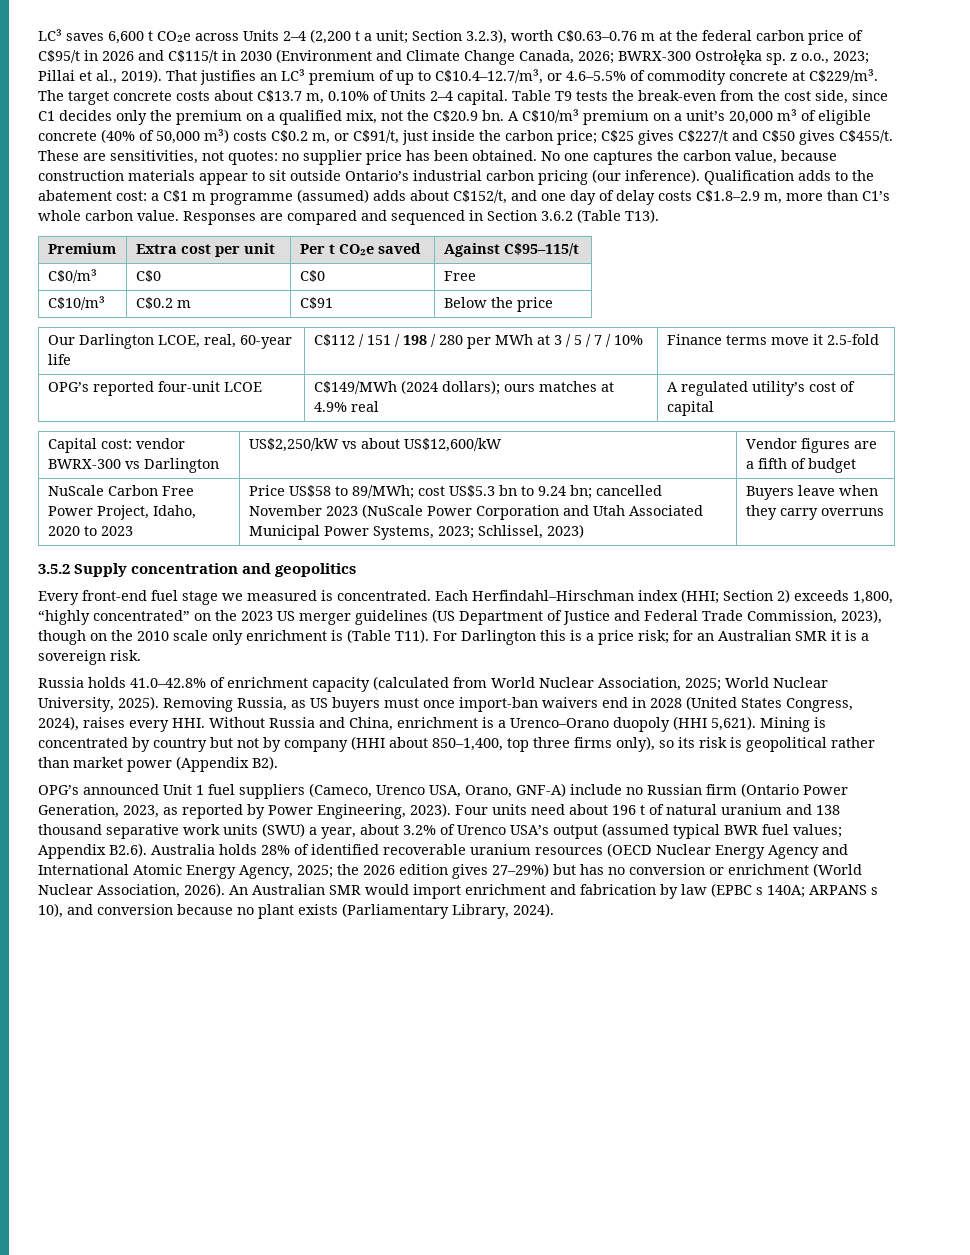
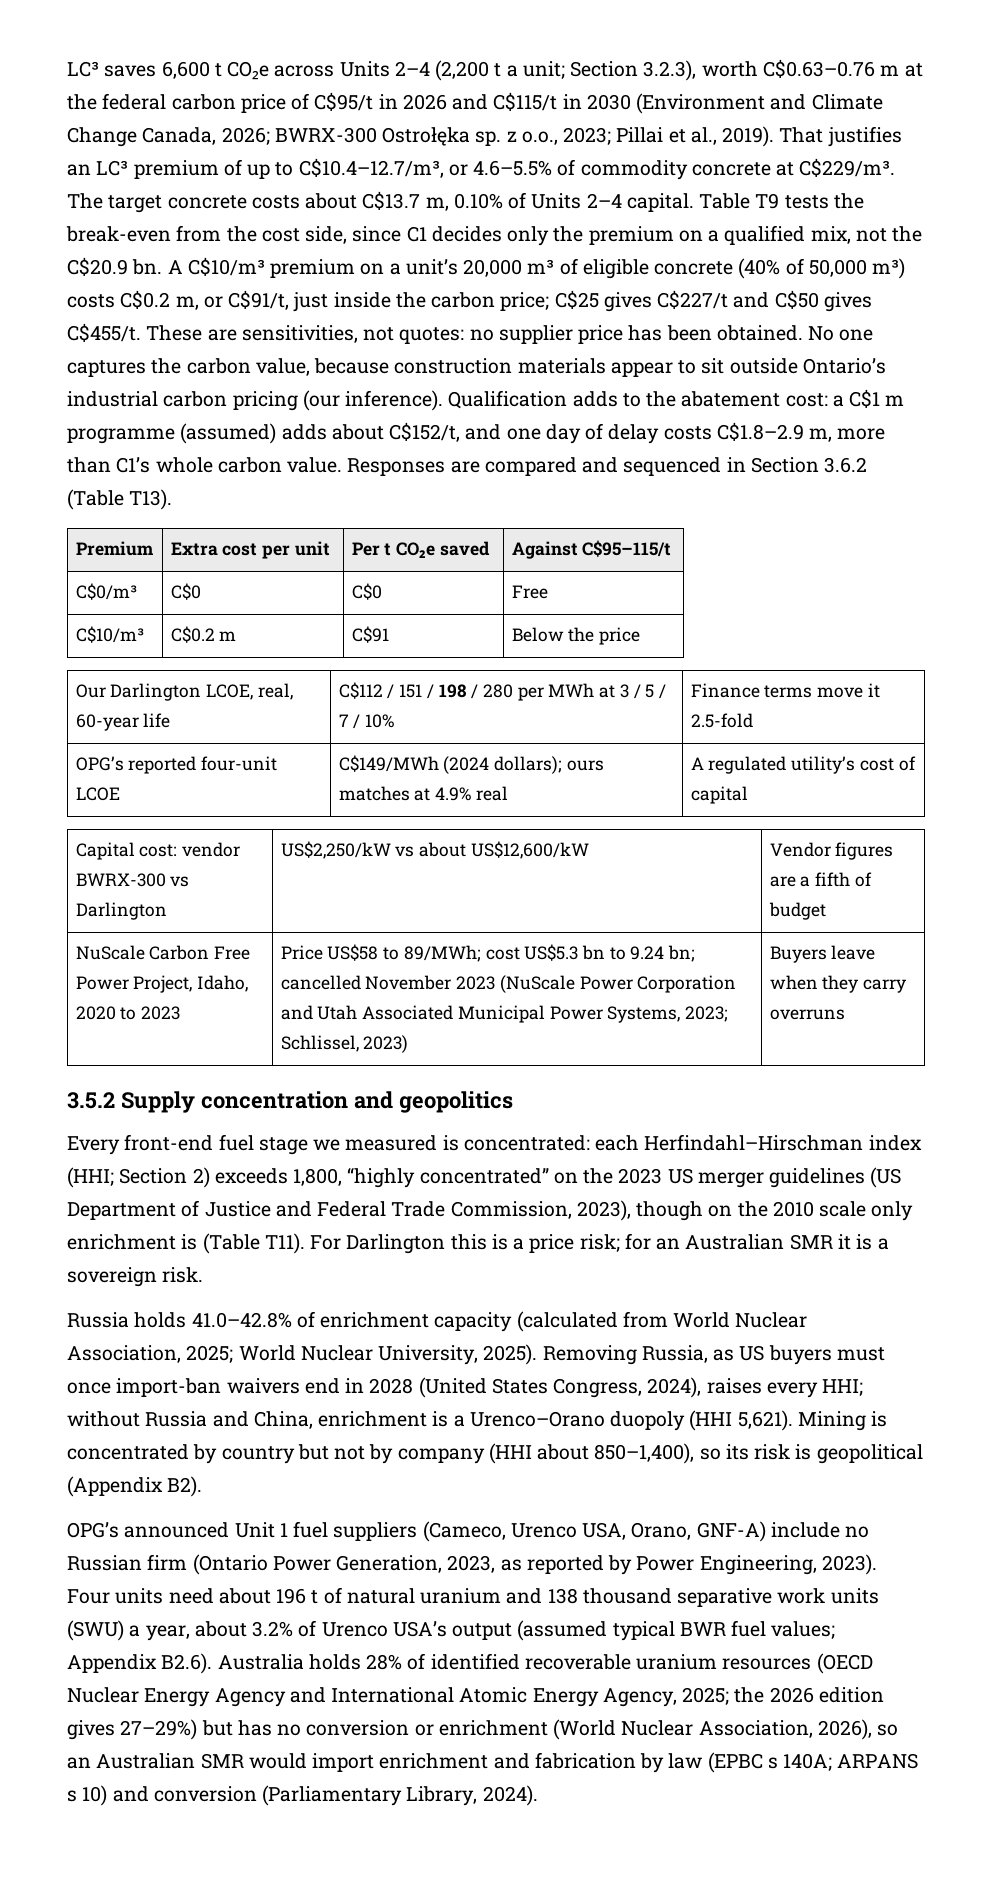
- Every front-end fuel stage we measured is concentrated. Each Herfindahl–Hirschman index (HHI; Section 2) exceeds 1,800, “highly concentrated” on the 2023 US merger guidelines (US Department of Justice and Federal Trade Commission, 2023), though on the 2010 scale only enrichment is (Table T11).
+ Every front-end fuel stage we measured is concentrated: each Herfindahl–Hirschman index (HHI; Section 2) exceeds 1,800, “highly concentrated” on the 2023 US merger guidelines (US Department of Justice and Federal Trade Commission, 2023), though on the 2010 scale only enrichment is (Table T11).
- Removing Russia, as US buyers must once import-ban waivers end in 2028 (United States Congress, 2024), raises every HHI. Without Russia and China, enrichment is a Urenco–Orano duopoly (HHI 5,621).
+ Removing Russia, as US buyers must once import-ban waivers end in 2028 (United States Congress, 2024), raises every HHI; without Russia and China, enrichment is a Urenco–Orano duopoly (HHI 5,621).
- Mining is concentrated by country but not by company (HHI about 850–1,400, top three firms only), so its risk is geopolitical rather than market power (Appendix B2).
+ Mining is concentrated by country but not by company (HHI about 850–1,400), so its risk is geopolitical (Appendix B2).
- the 2026 edition gives 27–29%) but has no conversion or enrichment (World Nuclear Association, 2026). An Australian SMR would import enrichment and fabrication by law (EPBC s 140A;
+ the 2026 edition gives 27–29%) but has no conversion or enrichment (World Nuclear Association, 2026), so an Australian SMR would import enrichment and fabrication by law (EPBC s 140A;
- ARPANS s 10), and conversion because no plant exists (Parliamentary Library, 2024).
+ ARPANS s 10) and conversion (Parliamentary Library, 2024).

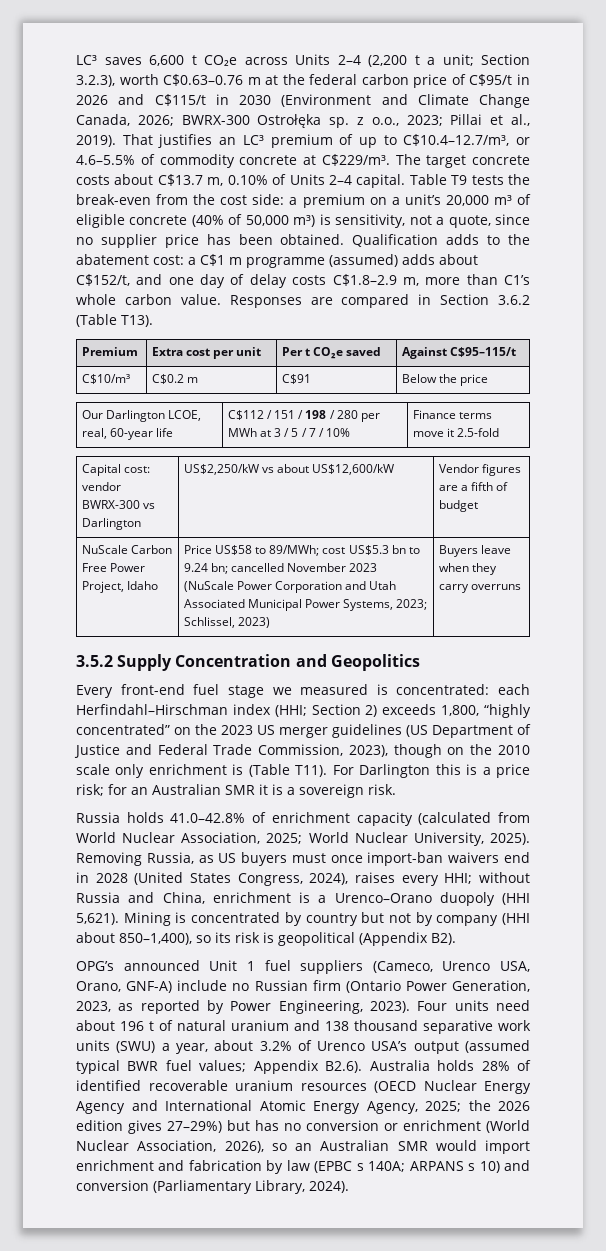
- Table T9 tests the break-even from the cost side, since C1 decides only the premium on a qualified mix, not the C$20.9 bn. A C$10/m³ premium on a unit’s 20,000 m³ of eligible concrete (40% of 50,000 m³) costs C$0.2 m, or C$91/t, just inside the carbon price; C$25 gives C$227/t and C$50 gives C$455/t. These are sensitivities, not quotes: no supplier price has been obtained.
+ Table T9 tests the break-even from the cost side: a premium on a unit’s 20,000 m³ of eligible concrete (40% of 50,000 m³) is sensitivity, not a quote, since no supplier price has been obtained.
- No one captures the carbon value, because construction materials appear to sit outside Ontario’s industrial carbon pricing (our inference).
- Responses are compared and sequenced in Section 3.6.2 (Table T13).
+ Responses are compared in Section 3.6.2 (Table T13).
- C$0/m³ | C$0 | C$0 | Free
- OPG’s reported four-unit LCOE | C$149/MWh (2024 dollars); ours matches at 4.9% real | A regulated utility’s cost of capital
- NuScale Carbon Free Power Project, Idaho, 2020 to 2023 | Price US$58 to 89/MWh; cost US$5.3 bn to 9.24 bn; cancelled November 2023 (NuScale Power Corporation and Utah Associated Municipal Power Systems, 2023; Schlissel, 2023) | Buyers leave when they carry overruns
+ NuScale Carbon Free Power Project, Idaho | Price US$58 to 89/MWh; cost US$5.3 bn to 9.24 bn; cancelled November 2023 (NuScale Power Corporation and Utah Associated Municipal Power Systems, 2023; Schlissel, 2023) | Buyers leave when they carry overruns
- 3.5.2 Supply concentration and geopolitics
+ 3.5.2 Supply Concentration and Geopolitics

